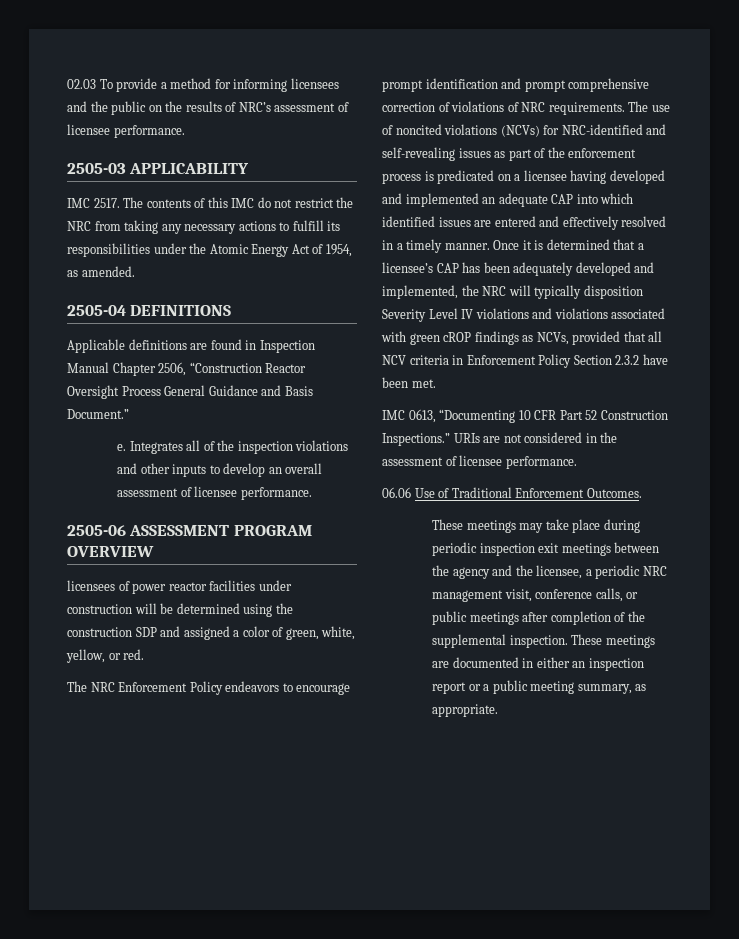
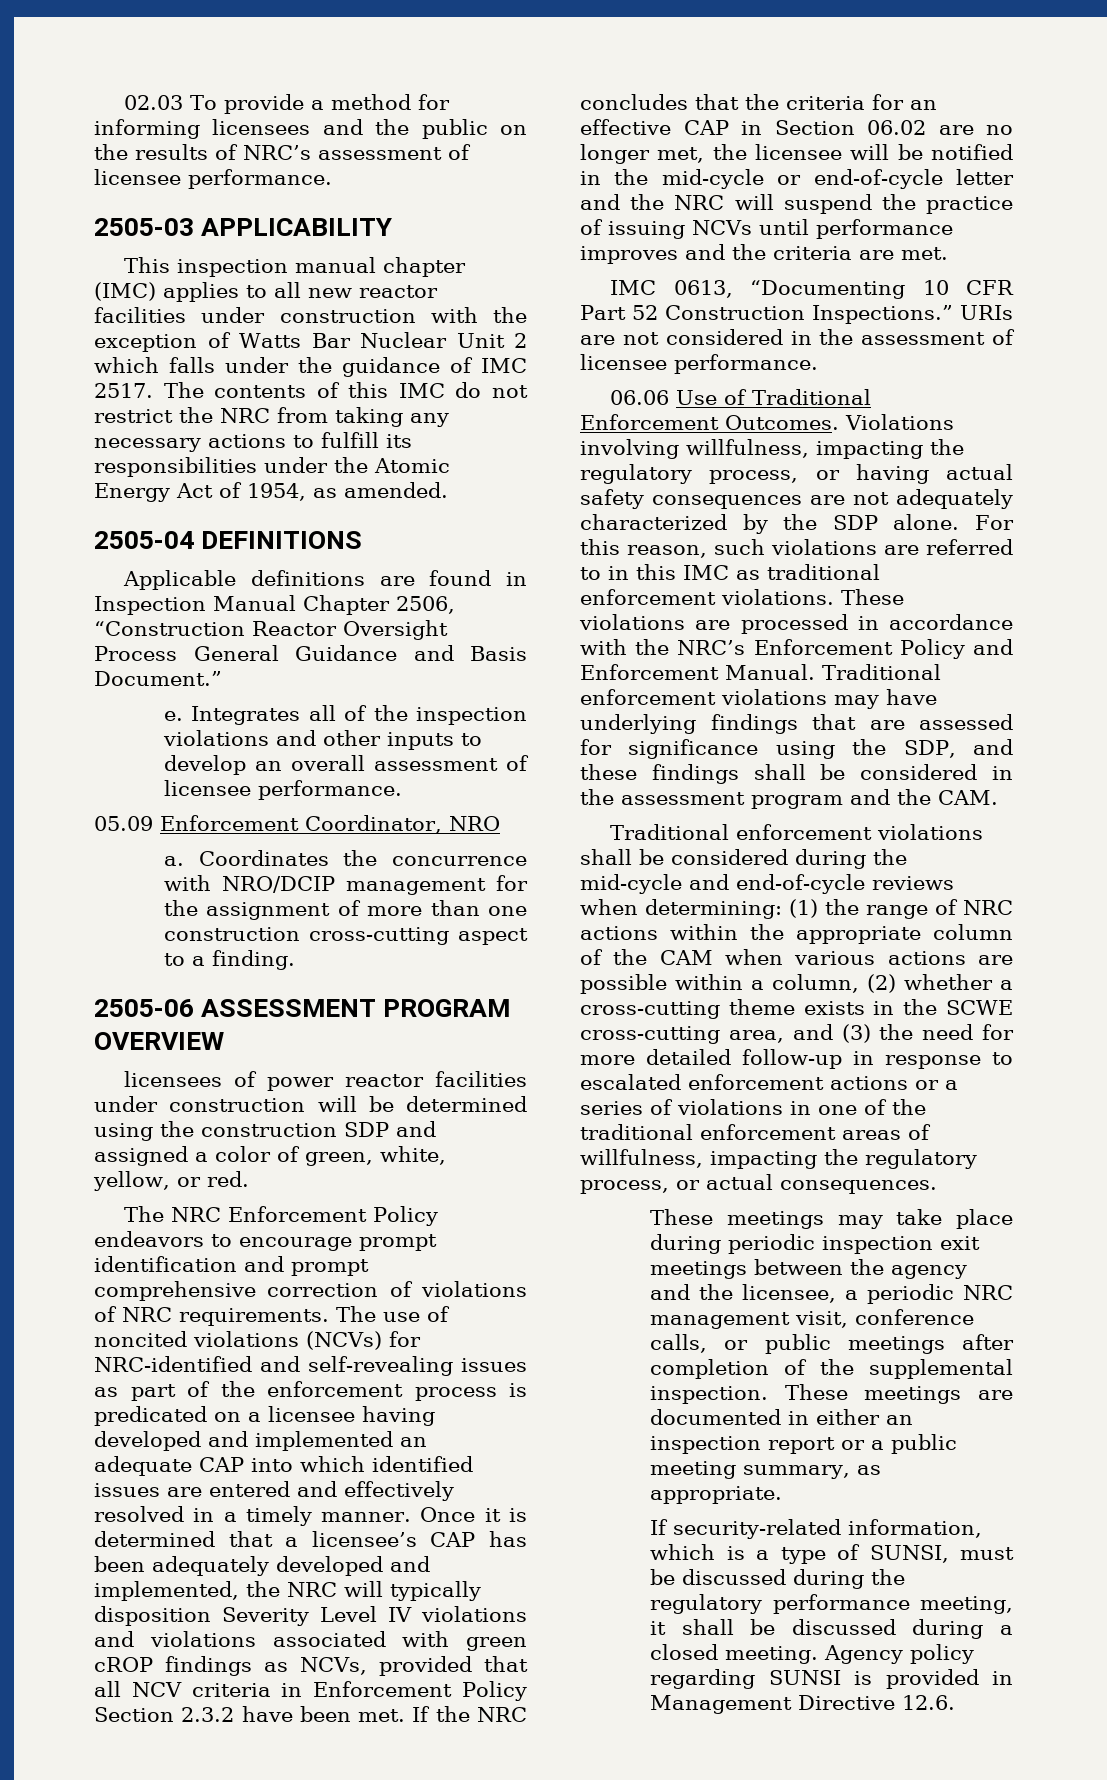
- IMC 2517.
+ This inspection manual chapter (IMC) applies to all new reactor facilities under construction with the exception of Watts Bar Nuclear Unit 2 which falls under the guidance of IMC 2517.
+ 05.09 Enforcement Coordinator, NRO
+ a. Coordinates the concurrence with NRO/DCIP management for the assignment of more than one construction cross-cutting aspect to a finding.
+ If the NRC concludes that the criteria for an effective CAP in Section 06.02 are no longer met, the licensee will be notified in the mid-cycle or end-of-cycle letter and the NRC will suspend the practice of issuing NCVs until performance improves and the criteria are met.
+ Violations involving willfulness, impacting the regulatory process, or having actual safety consequences are not adequately characterized by the SDP alone. For this reason, such violations are referred to in this IMC as traditional enforcement violations. These violations are processed in accordance with the NRC’s Enforcement Policy and Enforcement Manual. Traditional enforcement violations may have underlying findings that are assessed for significance using the SDP, and these findings shall be considered in the assessment program and the CAM.
+ Traditional enforcement violations shall be considered during the mid-cycle and end-of-cycle reviews when determining: (1) the range of NRC actions within the appropriate column of the CAM when various actions are possible within a column, (2) whether a cross-cutting theme exists in the SCWE cross-cutting area, and (3) the need for more detailed follow-up in response to escalated enforcement actions or a series of violations in one of the traditional enforcement areas of willfulness, impacting the regulatory process, or actual consequences.
+ If security-related information, which is a type of SUNSI, must be discussed during the regulatory performance meeting, it shall be discussed during a closed meeting. Agency policy regarding SUNSI is provided in Management Directive 12.6.

